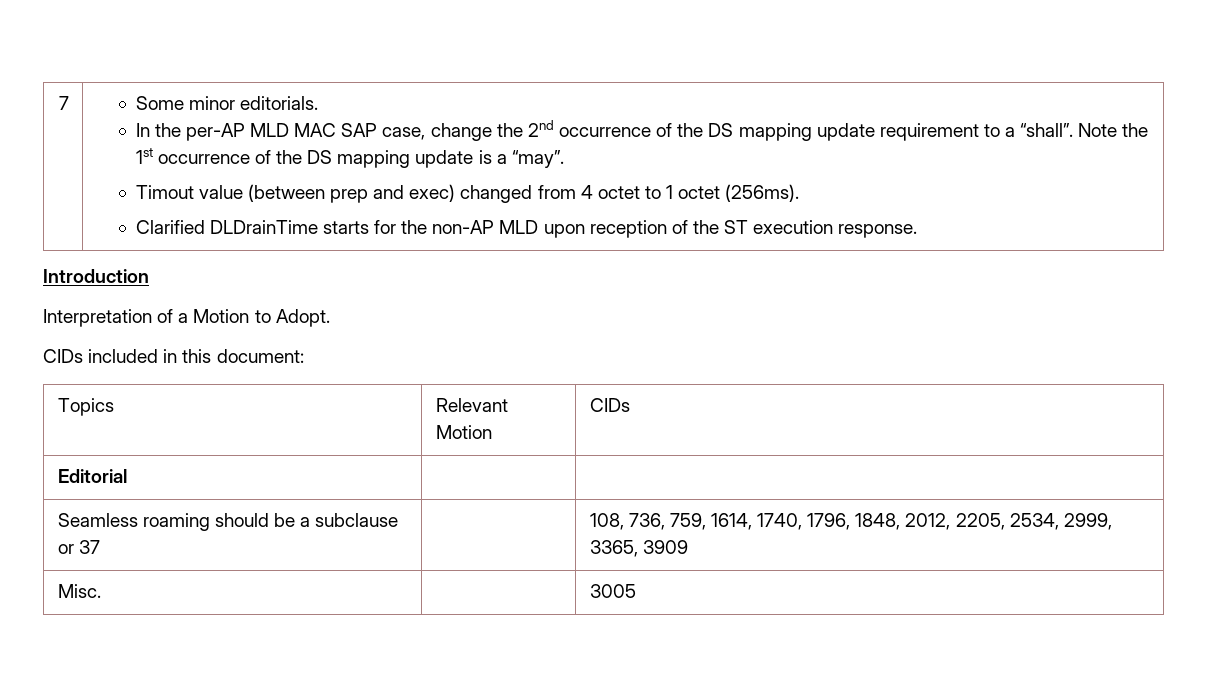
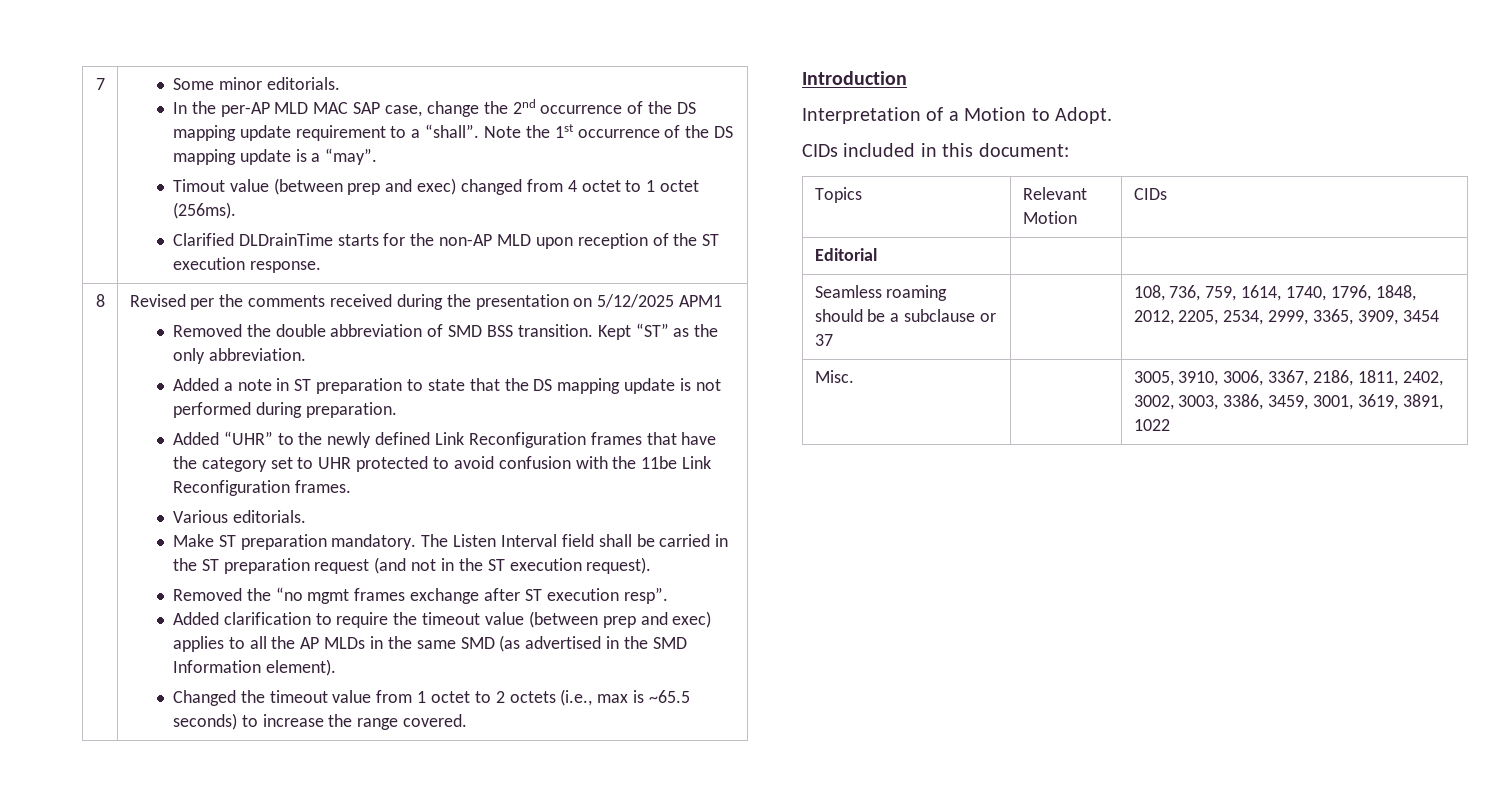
+ 8 | Revised per the comments received during the presentation on 5/12/2025 APM1
+ Removed the double abbreviation of SMD BSS transition. Kept “ST” as the only abbreviation.
+ Added a note in ST preparation to state that the DS mapping update is not performed during preparation.
+ Added “UHR” to the newly defined Link Reconfiguration frames that have the category set to UHR protected to avoid confusion with the 11be Link Reconfiguration frames.
+ Various editorials.
+ Make ST preparation mandatory. The Listen Interval field shall be carried in the ST preparation request (and not in the ST execution request).
+ Removed the “no mgmt frames exchange after ST execution resp”.
+ Added clarification to require the timeout value (between prep and exec) applies to all the AP MLDs in the same SMD (as advertised in the SMD Information element).
+ Changed the timeout value from 1 octet to 2 octets (i.e., max is ~65.5 seconds) to increase the range covered.
- Seamless roaming should be a subclause or 37 | | 108, 736, 759, 1614, 1740, 1796, 1848, 2012, 2205, 2534, 2999, 3365, 3909
+ Seamless roaming should be a subclause or 37 | | 108, 736, 759, 1614, 1740, 1796, 1848, 2012, 2205, 2534, 2999, 3365, 3909, 3454
- Misc. | | 3005
+ Misc. | | 3005, 3910, 3006, 3367, 2186, 1811, 2402, 3002, 3003, 3386, 3459, 3001, 3619, 3891, 1022

